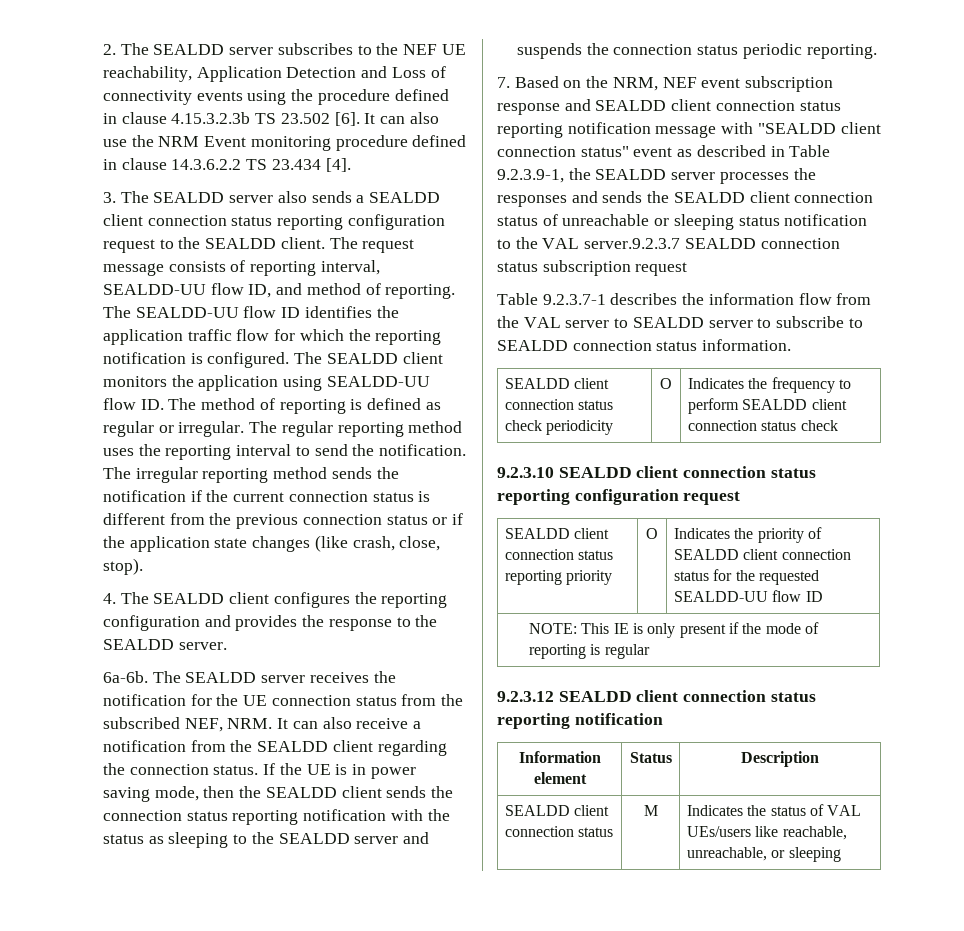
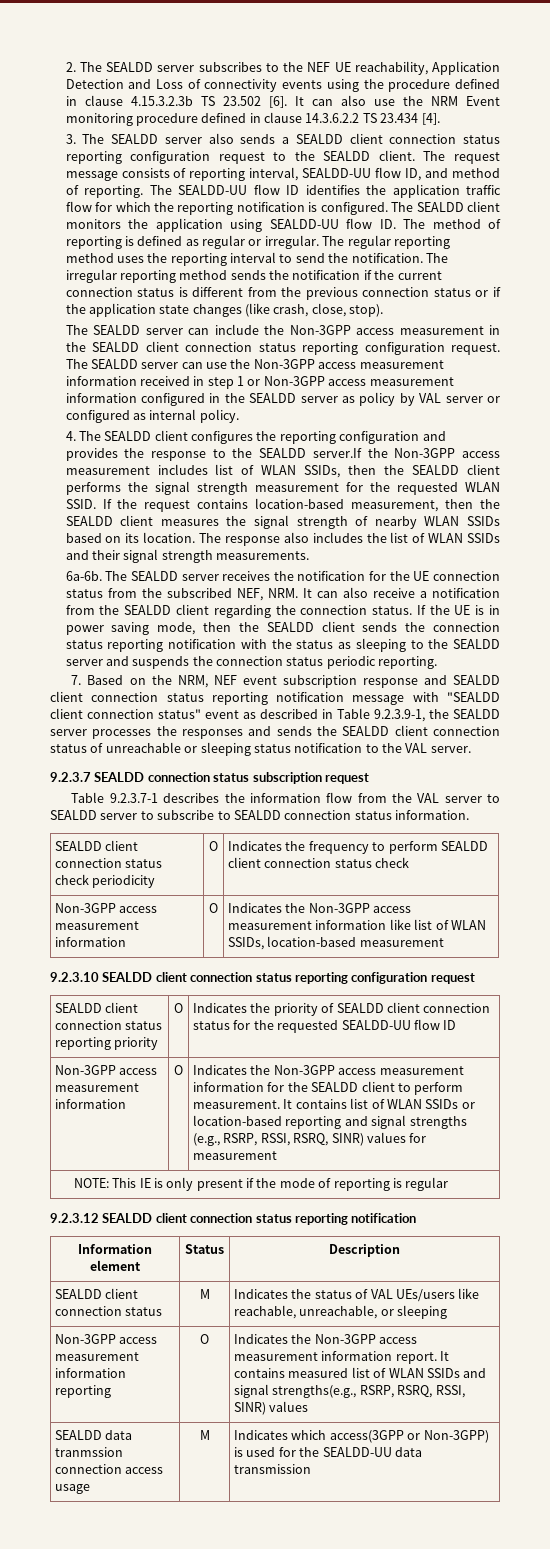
+ The SEALDD server can include the Non-3GPP access measurement in the SEALDD client connection status reporting configuration request. The SEALDD server can use the Non-3GPP access measurement information received in step 1 or Non-3GPP access measurement information configured in the SEALDD server as policy by VAL server or configured as internal policy.
- 4. The SEALDD client configures the reporting configuration and provides the response to the SEALDD server.
+ 4. The SEALDD client configures the reporting configuration and provides the response to the SEALDD server.If the Non-3GPP access measurement includes list of WLAN SSIDs, then the SEALDD client performs the signal strength measurement for the requested WLAN SSID. If the request contains location-based measurement, then the SEALDD client measures the signal strength of nearby WLAN SSIDs based on its location. The response also includes the list of WLAN SSIDs and their signal strength measurements.
- 7. Based on the NRM, NEF event subscription response and SEALDD client connection status reporting notification message with "SEALDD client connection status" event as described in Table 9.2.3.9-1, the SEALDD server processes the responses and sends the SEALDD client connection status of unreachable or sleeping status notification to the VAL server.9.2.3.7 SEALDD connection status subscription request
+ 7. Based on the NRM, NEF event subscription response and SEALDD client connection status reporting notification message with "SEALDD client connection status" event as described in Table 9.2.3.9-1, the SEALDD server processes the responses and sends the SEALDD client connection status of unreachable or sleeping status notification to the VAL server.
+ 9.2.3.7 SEALDD connection status subscription request
+ Non-3GPP access measurement information | O | Indicates the Non-3GPP access measurement information like list of WLAN SSIDs, location-based measurement
+ Non-3GPP access measurement information | O | Indicates the Non-3GPP access measurement information for the SEALDD client to perform measurement. It contains list of WLAN SSIDs or location-based reporting and signal strengths (e.g., RSRP, RSSI, RSRQ, SINR) values for measurement
+ Non-3GPP access measurement information reporting | O | Indicates the Non-3GPP access measurement information report. It contains measured list of WLAN SSIDs and signal strengths(e.g., RSRP, RSRQ, RSSI, SINR) values
+ SEALDD data tranmssion connection access usage | M | Indicates which access(3GPP or Non-3GPP) is used for the SEALDD-UU data transmission

